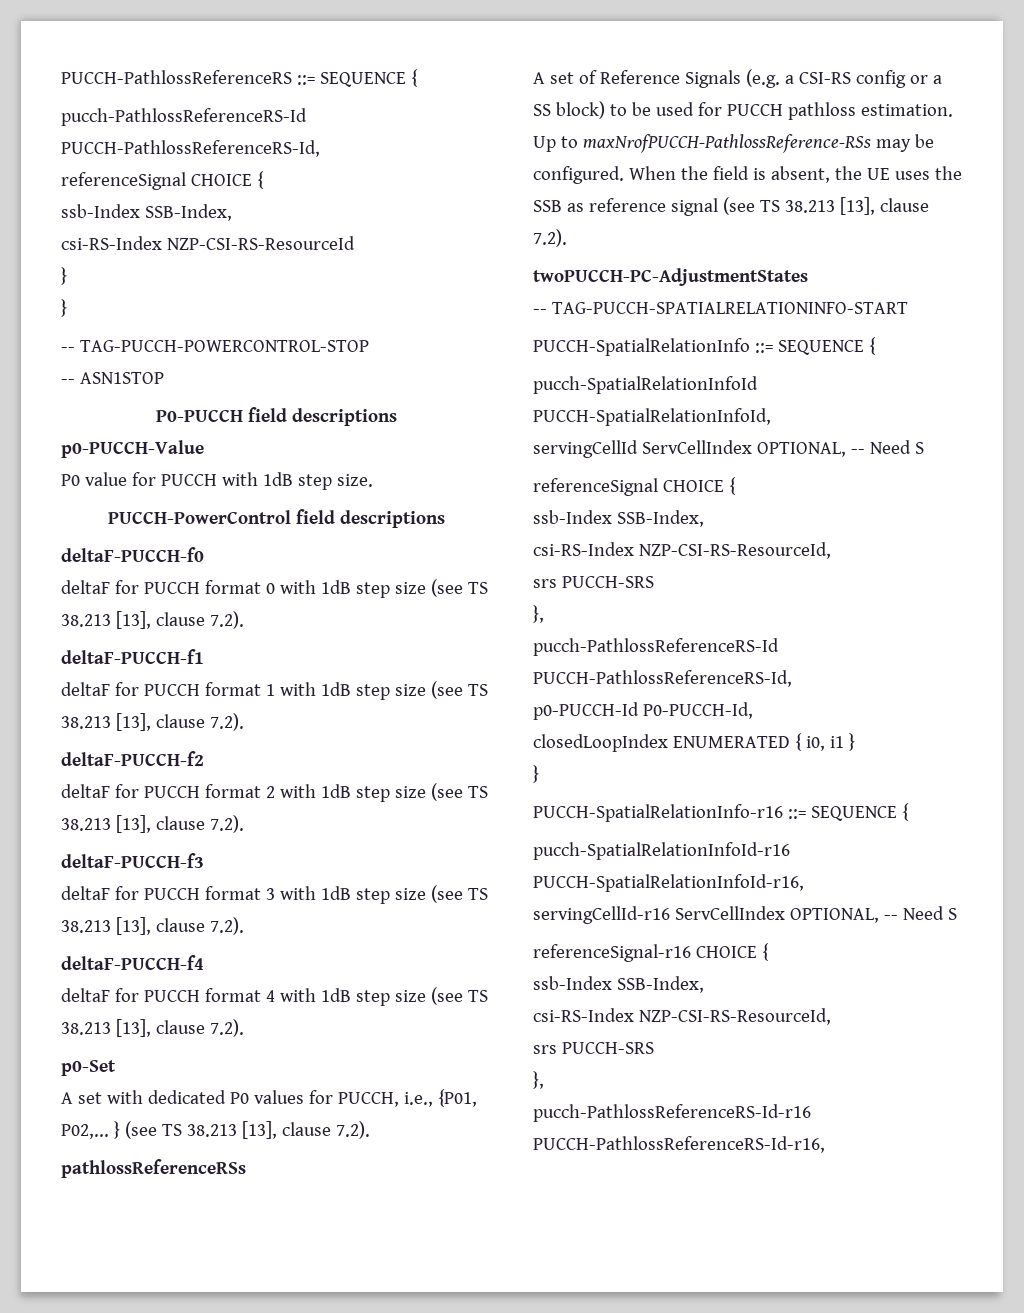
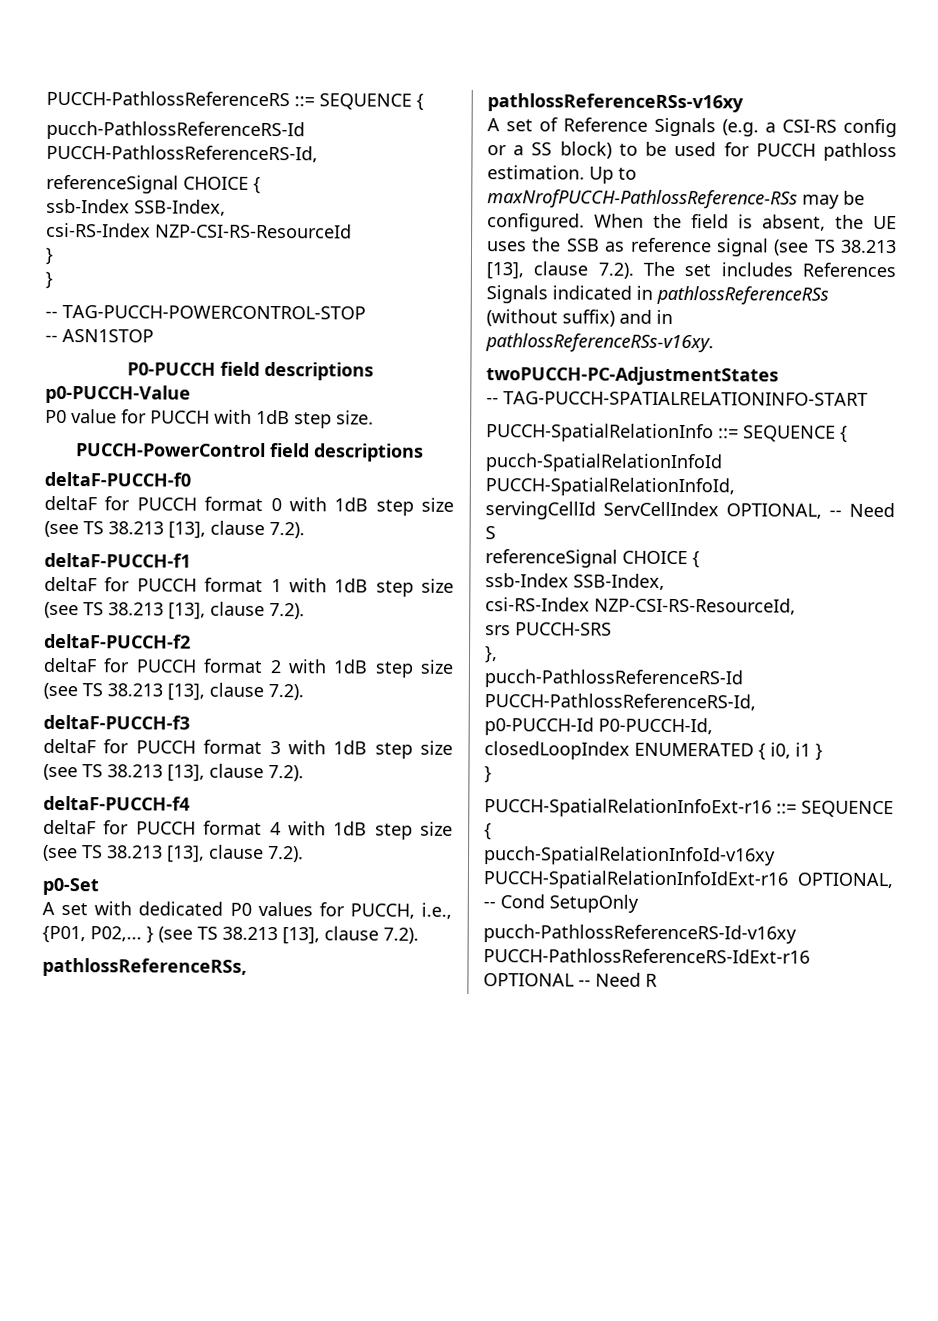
- pathlossReferenceRSs
+ pathlossReferenceRSs, pathlossReferenceRSs-v16xy
- When the field is absent, the UE uses the SSB as reference signal (see TS 38.213 [13], clause 7.2).
+ When the field is absent, the UE uses the SSB as reference signal (see TS 38.213 [13], clause 7.2). The set includes References Signals indicated in pathlossReferenceRSs (without suffix) and in pathlossReferenceRSs-v16xy.
- PUCCH-SpatialRelationInfo-r16 ::= SEQUENCE {
- pucch-SpatialRelationInfoId-r16 PUCCH-SpatialRelationInfoId-r16,
- servingCellId-r16 ServCellIndex OPTIONAL, -- Need S
- referenceSignal-r16 CHOICE {
- ssb-Index SSB-Index,
- csi-RS-Index NZP-CSI-RS-ResourceId,
- srs PUCCH-SRS
- },
- pucch-PathlossReferenceRS-Id-r16 PUCCH-PathlossReferenceRS-Id-r16,
+ PUCCH-SpatialRelationInfoExt-r16 ::= SEQUENCE {
+ pucch-SpatialRelationInfoId-v16xy PUCCH-SpatialRelationInfoIdExt-r16 OPTIONAL, -- Cond SetupOnly
+ pucch-PathlossReferenceRS-Id-v16xy PUCCH-PathlossReferenceRS-IdExt-r16 OPTIONAL -- Need R

